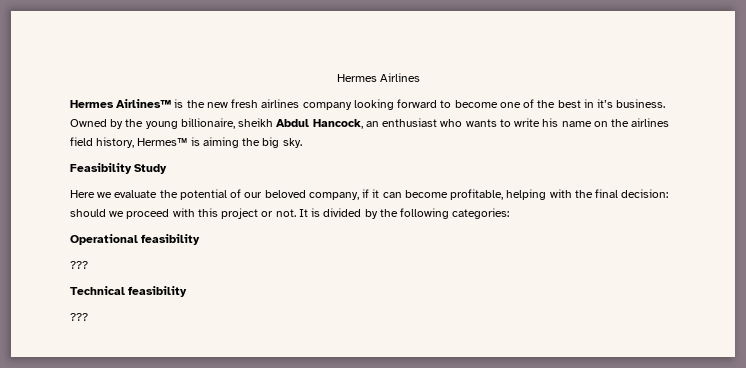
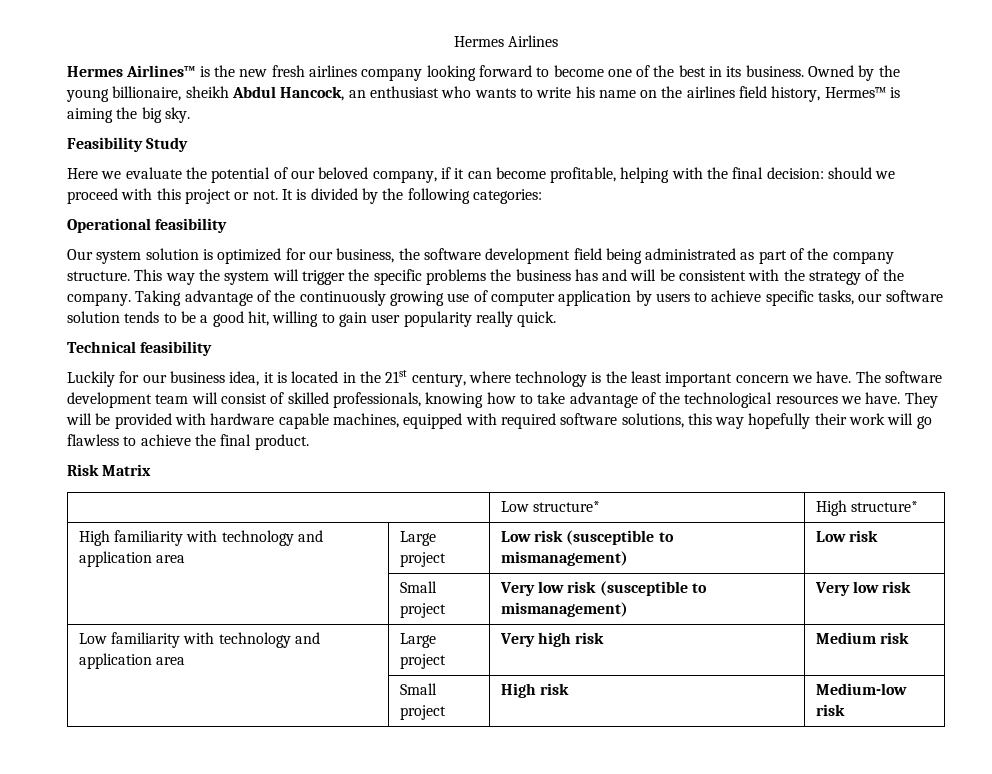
- Hermes Airlines™ is the new fresh airlines company looking forward to become one of the best in it’s business.
+ Hermes Airlines™ is the new fresh airlines company looking forward to become one of the best in its business.
  Operational feasibility
- ???
+ Our system solution is optimized for our business, the software development field being administrated as part of the company structure. This way the system will trigger the specific problems the business has and will be consistent with the strategy of the company. Taking advantage of the continuously growing use of computer application by users to achieve specific tasks, our software solution tends to be a good hit, willing to gain user popularity really quick.
  Technical feasibility
- ???
+ Luckily for our business idea, it is located in the 21st century, where technology is the least important concern we have. The software development team will consist of skilled professionals, knowing how to take advantage of the technological resources we have. They will be provided with hardware capable machines, equipped with required software solutions, this way hopefully their work will go flawless to achieve the final product.
+ Risk Matrix
+ | Low structure* | High structure*
+ High familiarity with technology and application area | Large project | Low risk (susceptible to mismanagement) | Low risk
+ | Small project | Very low risk (susceptible to mismanagement) | Very low risk
+ Low familiarity with technology and application area | Large project | Very high risk | Medium risk
+ | Small project | High risk | Medium-low risk

